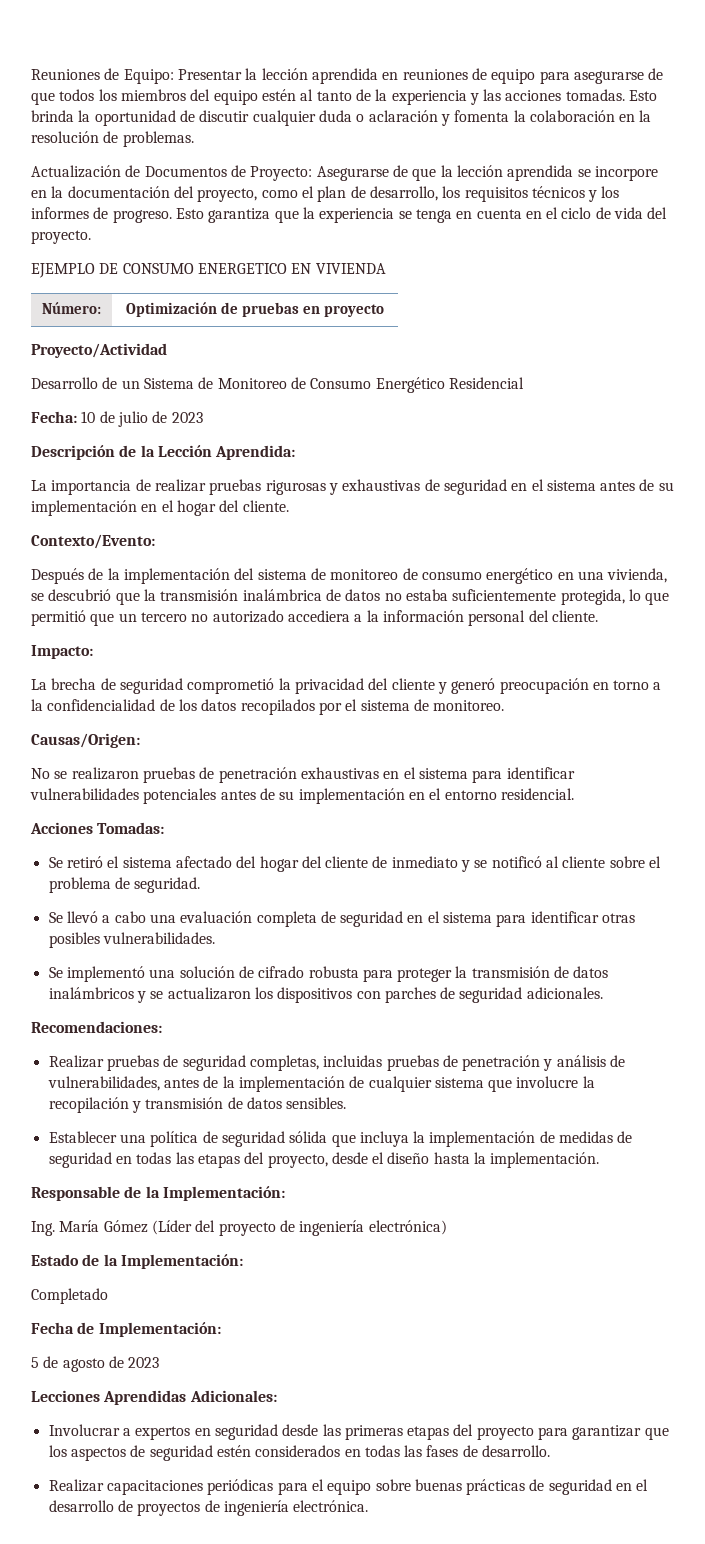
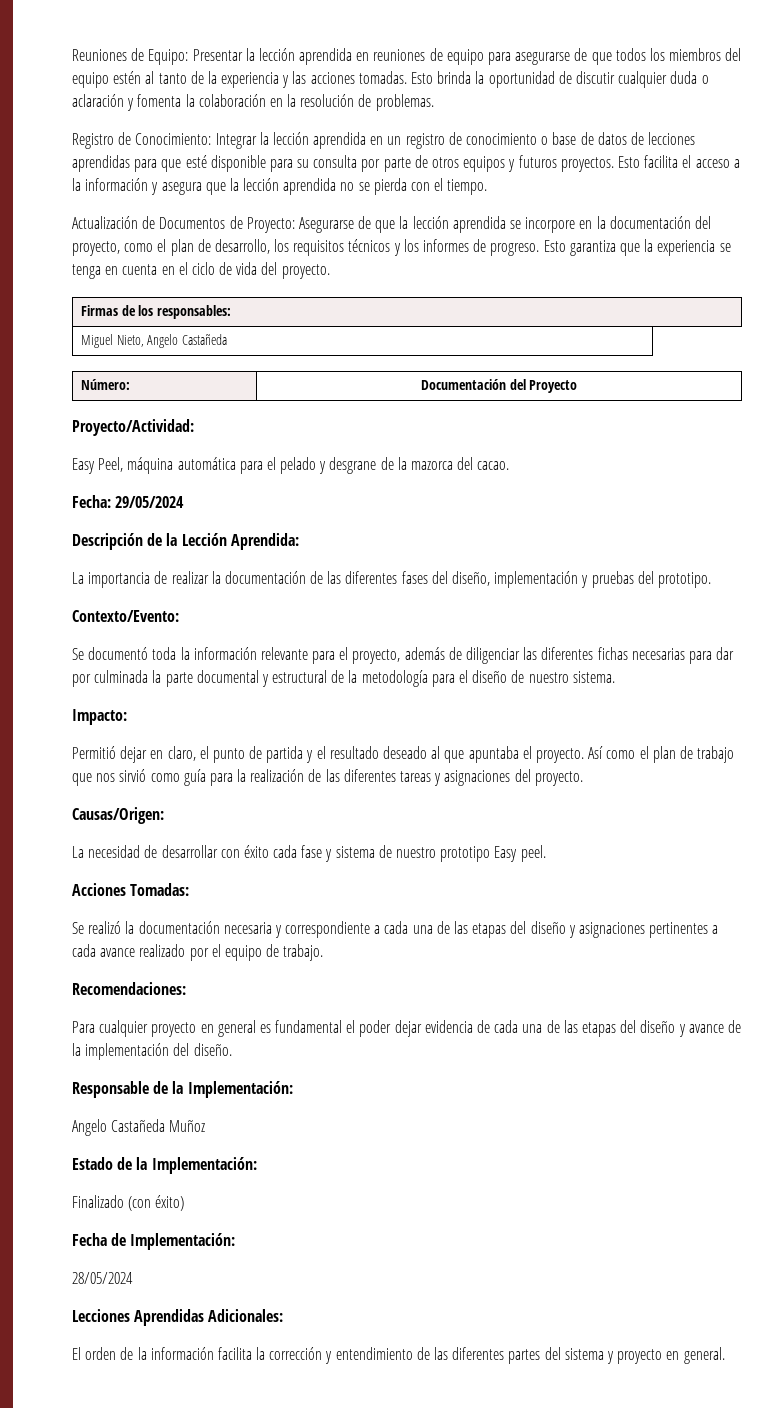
+ Registro de Conocimiento: Integrar la lección aprendida en un registro de conocimiento o base de datos de lecciones aprendidas para que esté disponible para su consulta por parte de otros equipos y futuros proyectos. Esto facilita el acceso a la información y asegura que la lección aprendida no se pierda con el tiempo.
- EJEMPLO DE CONSUMO ENERGETICO EN VIVIENDA
- Número: | Optimización de pruebas en proyecto
- Proyecto/Actividad
- Desarrollo de un Sistema de Monitoreo de Consumo Energético Residencial
- Fecha: 10 de julio de 2023
+ Firmas de los responsables:
+ Miguel Nieto, Angelo Castañeda
+ Número: | Documentación del Proyecto
+ Proyecto/Actividad:
+ Easy Peel, máquina automática para el pelado y desgrane de la mazorca del cacao.
+ Fecha: 29/05/2024
- La importancia de realizar pruebas rigurosas y exhaustivas de seguridad en el sistema antes de su implementación en el hogar del cliente.
+ La importancia de realizar la documentación de las diferentes fases del diseño, implementación y pruebas del prototipo.
  Contexto/Evento:
- Después de la implementación del sistema de monitoreo de consumo energético en una vivienda, se descubrió que la transmisión inalámbrica de datos no estaba suficientemente protegida, lo que permitió que un tercero no autorizado accediera a la información personal del cliente.
+ Se documentó toda la información relevante para el proyecto, además de diligenciar las diferentes fichas necesarias para dar por culminada la parte documental y estructural de la metodología para el diseño de nuestro sistema.
  Impacto:
- La brecha de seguridad comprometió la privacidad del cliente y generó preocupación en torno a la confidencialidad de los datos recopilados por el sistema de monitoreo.
+ Permitió dejar en claro, el punto de partida y el resultado deseado al que apuntaba el proyecto. Así como el plan de trabajo que nos sirvió como guía para la realización de las diferentes tareas y asignaciones del proyecto.
  Causas/Origen:
- No se realizaron pruebas de penetración exhaustivas en el sistema para identificar vulnerabilidades potenciales antes de su implementación en el entorno residencial.
+ La necesidad de desarrollar con éxito cada fase y sistema de nuestro prototipo Easy peel.
  Acciones Tomadas:
- Se retiró el sistema afectado del hogar del cliente de inmediato y se notificó al cliente sobre el problema de seguridad.
- Se llevó a cabo una evaluación completa de seguridad en el sistema para identificar otras posibles vulnerabilidades.
- Se implementó una solución de cifrado robusta para proteger la transmisión de datos inalámbricos y se actualizaron los dispositivos con parches de seguridad adicionales.
+ Se realizó la documentación necesaria y correspondiente a cada una de las etapas del diseño y asignaciones pertinentes a cada avance realizado por el equipo de trabajo.
  Recomendaciones:
- Realizar pruebas de seguridad completas, incluidas pruebas de penetración y análisis de vulnerabilidades, antes de la implementación de cualquier sistema que involucre la recopilación y transmisión de datos sensibles.
- Establecer una política de seguridad sólida que incluya la implementación de medidas de seguridad en todas las etapas del proyecto, desde el diseño hasta la implementación.
+ Para cualquier proyecto en general es fundamental el poder dejar evidencia de cada una de las etapas del diseño y avance de la implementación del diseño.
  Responsable de la Implementación:
- Ing. María Gómez (Líder del proyecto de ingeniería electrónica)
+ Angelo Castañeda Muñoz
- Completado
+ Finalizado (con éxito)
- 5 de agosto de 2023
+ 28/05/2024
  Lecciones Aprendidas Adicionales:
- Involucrar a expertos en seguridad desde las primeras etapas del proyecto para garantizar que los aspectos de seguridad estén considerados en todas las fases de desarrollo.
- Realizar capacitaciones periódicas para el equipo sobre buenas prácticas de seguridad en el desarrollo de proyectos de ingeniería electrónica.
+ El orden de la información facilita la corrección y entendimiento de las diferentes partes del sistema y proyecto en general.

